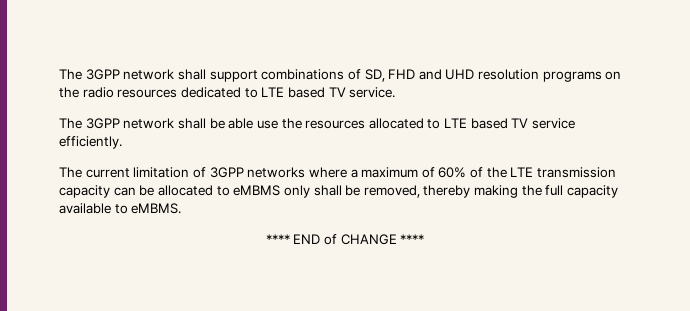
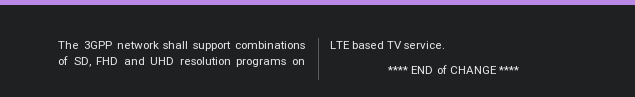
- The 3GPP network shall support combinations of SD, FHD and UHD resolution programs on the radio resources dedicated to LTE based TV service.
+ The 3GPP network shall support combinations of SD, FHD and UHD resolution programs on LTE based TV service.
- The 3GPP network shall be able use the resources allocated to LTE based TV service efficiently.
- The current limitation of 3GPP networks where a maximum of 60% of the LTE transmission capacity can be allocated to eMBMS only shall be removed, thereby making the full capacity available to eMBMS.

